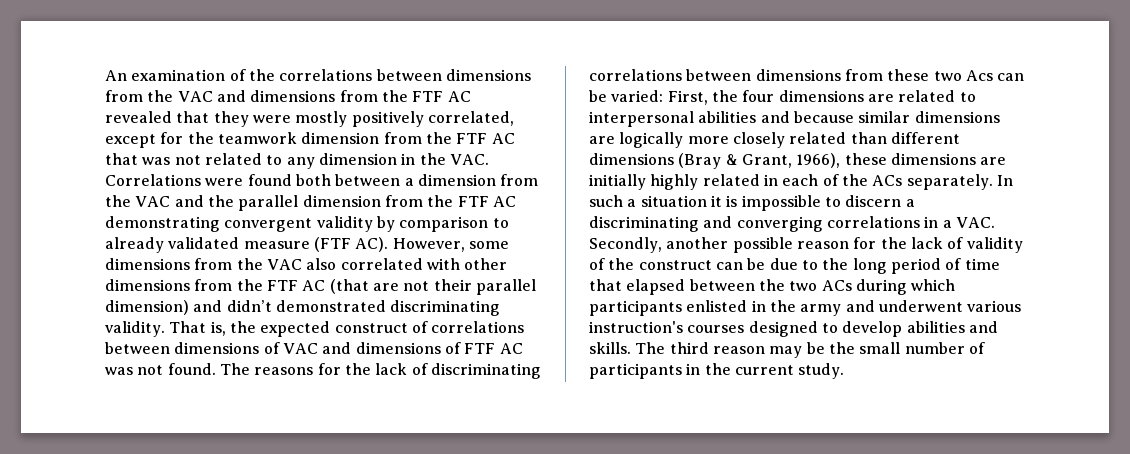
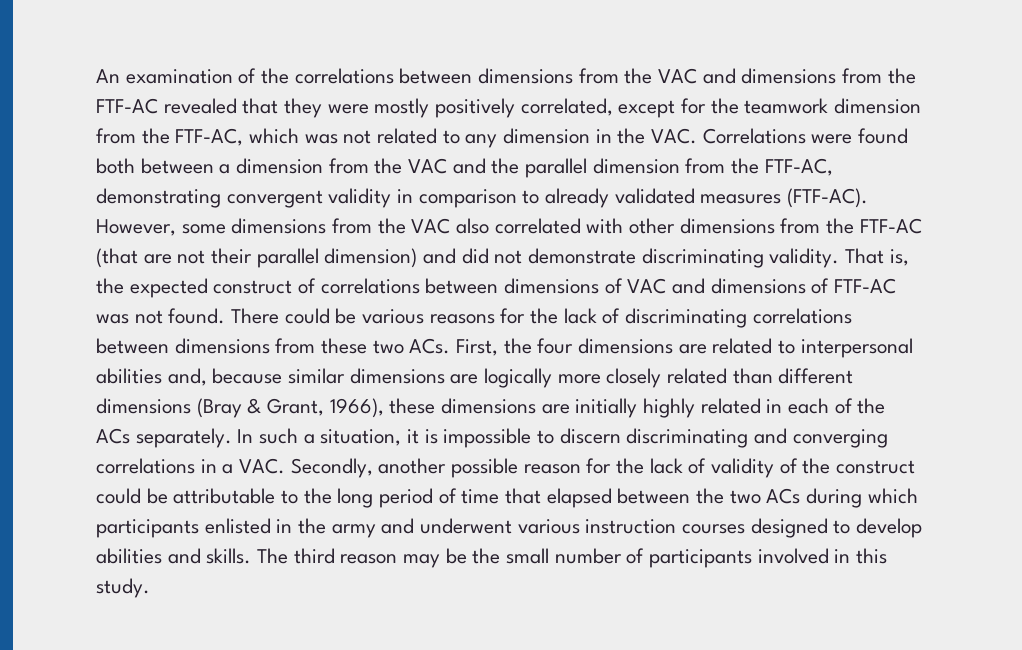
- An examination of the correlations between dimensions from the VAC and dimensions from the FTF AC revealed that they were mostly positively correlated, except for the teamwork dimension from the FTF AC that was not related to any dimension in the VAC. Correlations were found both between a dimension from the VAC and the parallel dimension from the FTF AC demonstrating convergent validity by comparison to already validated measure (FTF AC). However, some dimensions from the VAC also correlated with other dimensions from the FTF AC (that are not their parallel dimension) and didn’t demonstrated discriminating validity.
+ An examination of the correlations between dimensions from the VAC and dimensions from the FTF-AC revealed that they were mostly positively correlated, except for the teamwork dimension from the FTF-AC, which was not related to any dimension in the VAC. Correlations were found both between a dimension from the VAC and the parallel dimension from the FTF-AC, demonstrating convergent validity in comparison to already validated measures (FTF-AC). However, some dimensions from the VAC also correlated with other dimensions from the FTF-AC (that are not their parallel dimension) and did not demonstrate discriminating validity.
- That is, the expected construct of correlations between dimensions of VAC and dimensions of FTF AC was not found.
+ That is, the expected construct of correlations between dimensions of VAC and dimensions of FTF-AC was not found.
- The reasons for the lack of discriminating correlations between dimensions from these two Acs can be varied: First, the four dimensions are related to interpersonal abilities and because similar dimensions are logically more closely related than different dimensions (Bray & Grant, 1966), these dimensions are initially highly related in each of the ACs separately.
+ There could be various reasons for the lack of discriminating correlations between dimensions from these two ACs. First, the four dimensions are related to interpersonal abilities and, because similar dimensions are logically more closely related than different dimensions (Bray & Grant, 1966), these dimensions are initially highly related in each of the ACs separately.
- In such a situation it is impossible to discern a discriminating and converging correlations in a VAC. Secondly, another possible reason for the lack of validity of the construct can be due to the long period of time that elapsed between the two ACs during which participants enlisted in the army and underwent various instruction's courses designed to develop abilities and skills.
+ In such a situation, it is impossible to discern discriminating and converging correlations in a VAC. Secondly, another possible reason for the lack of validity of the construct could be attributable to the long period of time that elapsed between the two ACs during which participants enlisted in the army and underwent various instruction courses designed to develop abilities and skills.
- The third reason may be the small number of participants in the current study.
+ The third reason may be the small number of participants involved in this study.

